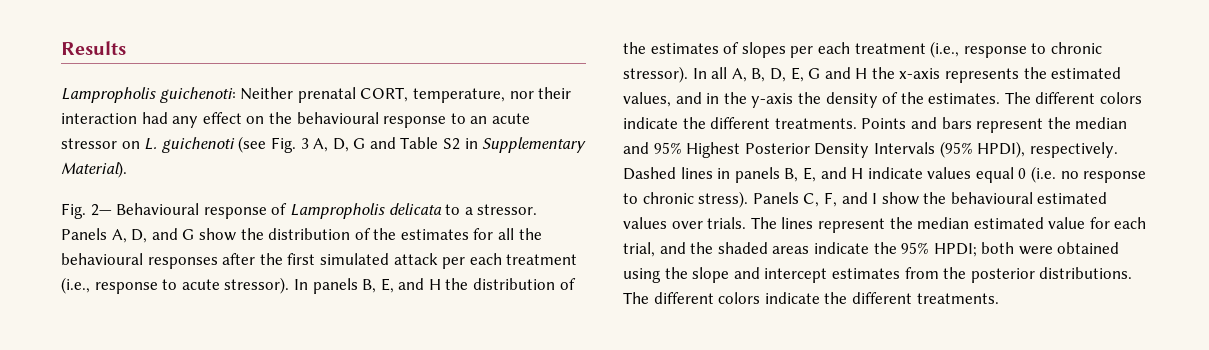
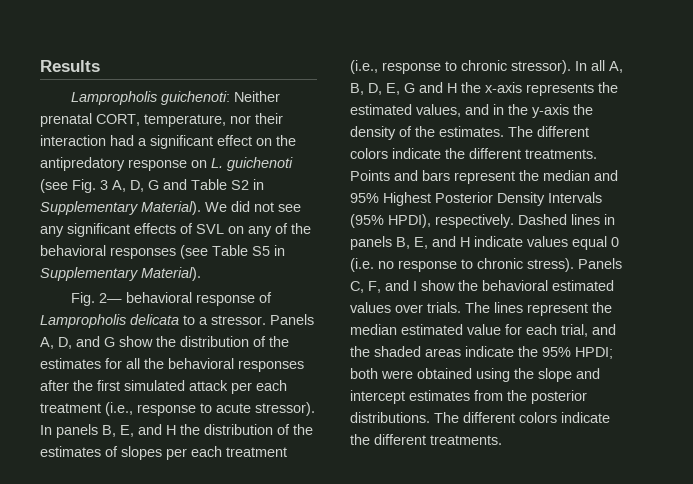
- Lampropholis guichenoti: Neither prenatal CORT, temperature, nor their interaction had any effect on the behavioural response to an acute stressor on L. guichenoti (see Fig. 3 A, D, G and Table S2 in Supplementary Material).
+ Lampropholis guichenoti: Neither prenatal CORT, temperature, nor their interaction had a significant effect on the antipredatory response on L. guichenoti (see Fig. 3 A, D, G and Table S2 in Supplementary Material). We did not see any significant effects of SVL on any of the behavioral responses (see Table S5 in Supplementary Material).
- Fig. 2— Behavioural response of Lampropholis delicata to a stressor.
+ Fig. 2— behavioral response of Lampropholis delicata to a stressor.
- Panels A, D, and G show the distribution of the estimates for all the behavioural responses after the first simulated attack per each treatment (i.e., response to acute stressor).
+ Panels A, D, and G show the distribution of the estimates for all the behavioral responses after the first simulated attack per each treatment (i.e., response to acute stressor).
- Panels C, F, and I show the behavioural estimated values over trials.
+ Panels C, F, and I show the behavioral estimated values over trials.

